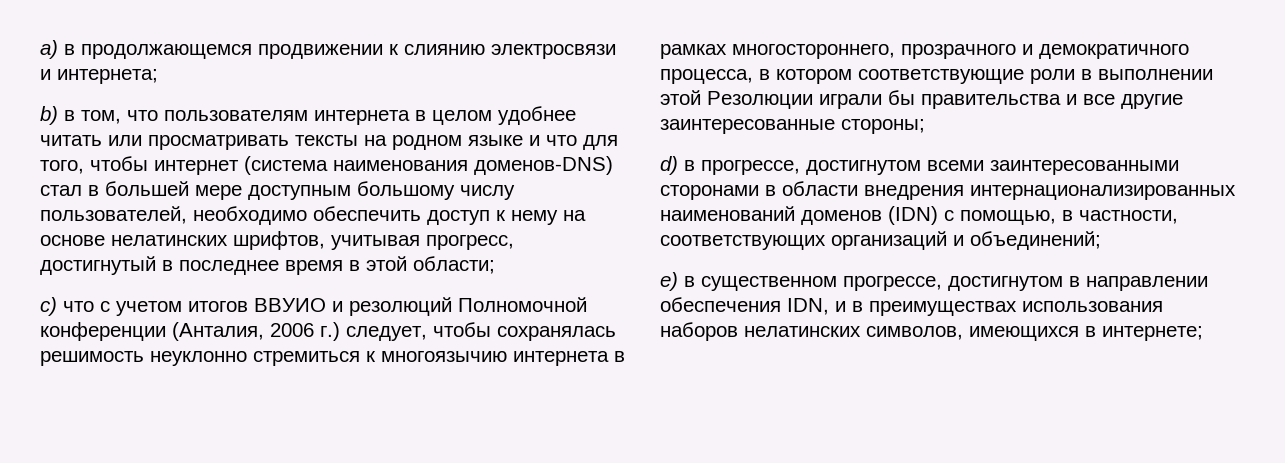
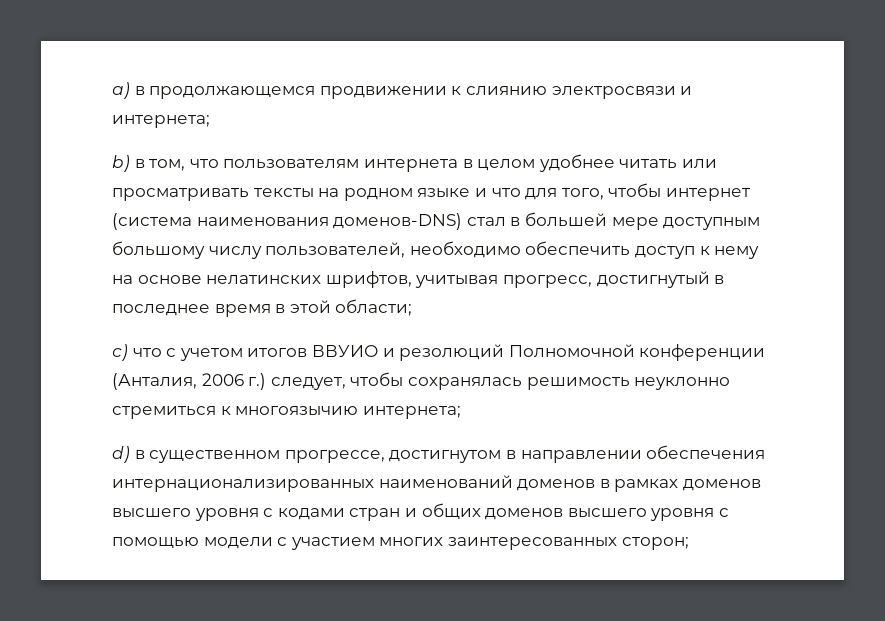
- с) что с учетом итогов ВВУИО и резолюций Полномочной конференции (Анталия, 2006 г.) следует, чтобы сохранялась решимость неуклонно стремиться к многоязычию интернета в рамках многостороннего, прозрачного и демократичного процесса, в котором соответствующие роли в выполнении этой Резолюции играли бы правительства и все другие заинтересованные стороны;
- d) в прогрессе, достигнутом всеми заинтересованными сторонами в области внедрения интернационализированных наименований доменов (IDN) с помощью, в частности, соответствующих организаций и объединений;
- e) в существенном прогрессе, достигнутом в направлении обеспечения IDN, и в преимуществах использования наборов нелатинских символов, имеющихся в интернете;
+ с) что с учетом итогов ВВУИО и резолюций Полномочной конференции (Анталия, 2006 г.) следует, чтобы сохранялась решимость неуклонно стремиться к многоязычию интернета;
+ d) в существенном прогрессе, достигнутом в направлении обеспечения интернационализированных наименований доменов в рамках доменов высшего уровня с кодами стран и общих доменов высшего уровня с помощью модели с участием многих заинтересованных сторон;

